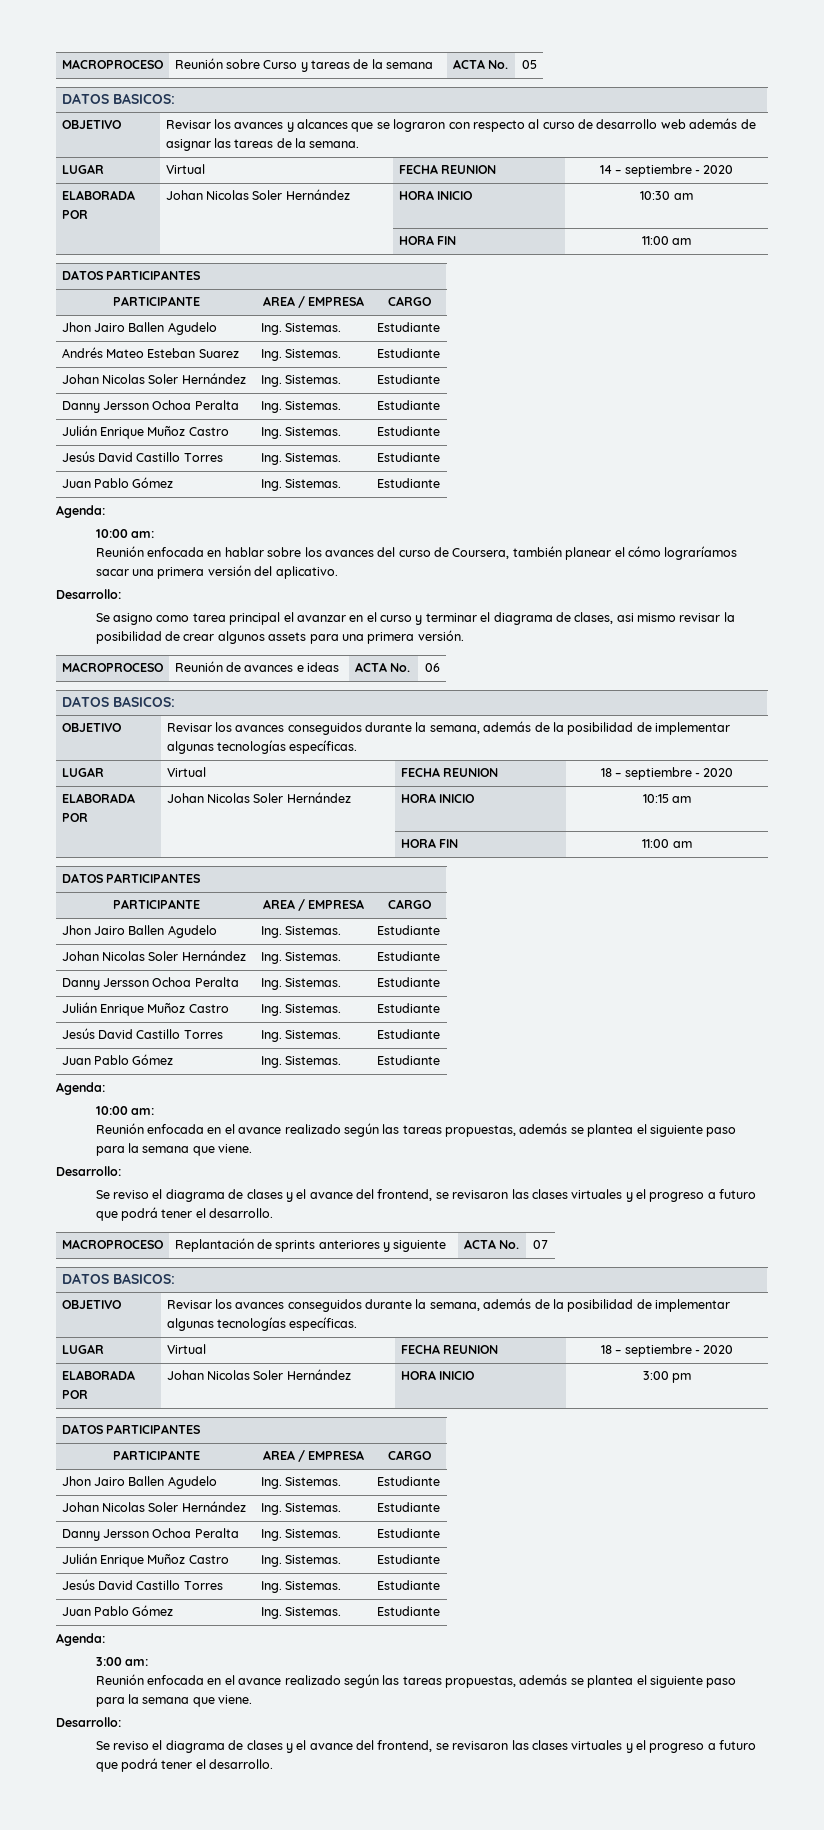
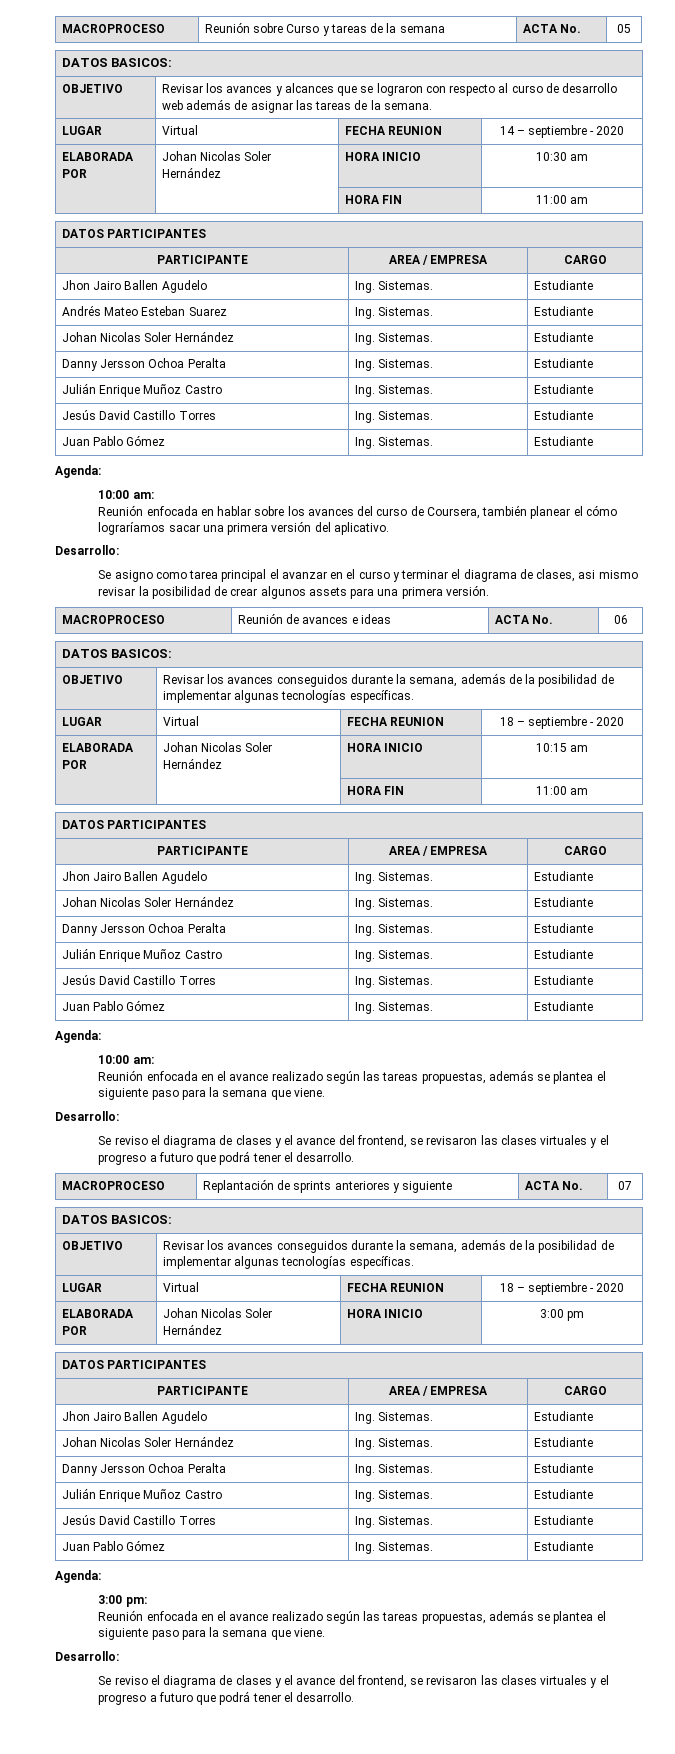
- 3:00 am:
+ 3:00 pm:

